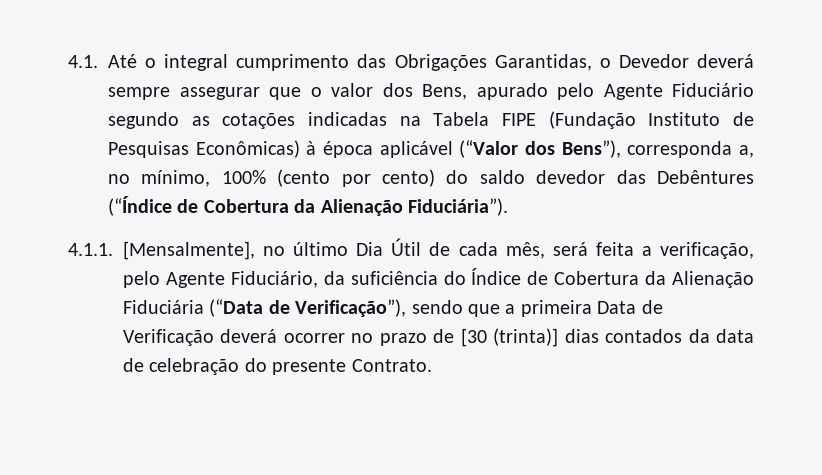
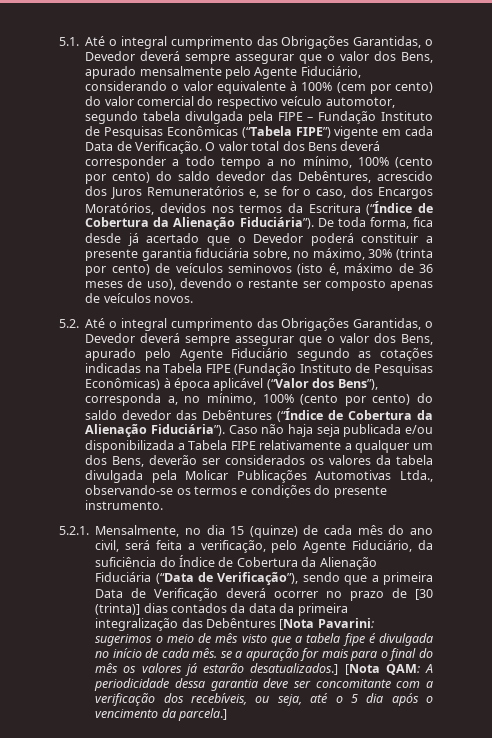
- 4.1. Até o integral cumprimento das Obrigações Garantidas, o Devedor deverá sempre assegurar que o valor dos Bens, apurado pelo Agente Fiduciário segundo as cotações indicadas na Tabela FIPE (Fundação Instituto de Pesquisas Econômicas) à época aplicável (“Valor dos Bens”), corresponda a, no mínimo, 100% (cento por cento) do saldo devedor das Debêntures (“Índice de Cobertura da Alienação Fiduciária”).
- 4.1.1. [Mensalmente], no último Dia Útil de cada mês, será feita a verificação, pelo Agente Fiduciário, da suficiência do Índice de Cobertura da Alienação Fiduciária (“Data de Verificação”), sendo que a primeira Data de Verificação deverá ocorrer no prazo de [30 (trinta)] dias contados da data de celebração do presente Contrato.
+ 5.1. Até o integral cumprimento das Obrigações Garantidas, o Devedor deverá sempre assegurar que o valor dos Bens, apurado mensalmente pelo Agente Fiduciário, considerando o valor equivalente à 100% (cem por cento) do valor comercial do respectivo veículo automotor, segundo tabela divulgada pela FIPE – Fundação Instituto de Pesquisas Econômicas (“Tabela FIPE”) vigente em cada Data de Verificação. O valor total dos Bens deverá corresponder a todo tempo a no mínimo, 100% (cento por cento) do saldo devedor das Debêntures, acrescido dos Juros Remuneratórios e, se for o caso, dos Encargos Moratórios, devidos nos termos da Escritura (“Índice de Cobertura da Alienação Fiduciária”). De toda forma, fica desde já acertado que o Devedor poderá constituir a presente garantia fiduciária sobre, no máximo, 30% (trinta por cento) de veículos seminovos (isto é, máximo de 36 meses de uso), devendo o restante ser composto apenas de veículos novos.
+ 5.2. Até o integral cumprimento das Obrigações Garantidas, o Devedor deverá sempre assegurar que o valor dos Bens, apurado pelo Agente Fiduciário segundo as cotações indicadas na Tabela FIPE (Fundação Instituto de Pesquisas Econômicas) à época aplicável (“Valor dos Bens”), corresponda a, no mínimo, 100% (cento por cento) do saldo devedor das Debêntures (“Índice de Cobertura da Alienação Fiduciária”). Caso não haja seja publicada e/ou disponibilizada a Tabela FIPE relativamente a qualquer um dos Bens, deverão ser considerados os valores da tabela divulgada pela Molicar Publicações Automotivas Ltda., observando-se os termos e condições do presente instrumento.
+ 5.2.1. Mensalmente, no dia 15 (quinze) de cada mês do ano civil, será feita a verificação, pelo Agente Fiduciário, da suficiência do Índice de Cobertura da Alienação Fiduciária (“Data de Verificação”), sendo que a primeira Data de Verificação deverá ocorrer no prazo de [30 (trinta)] dias contados da data da primeira integralização das Debêntures [Nota Pavarini: sugerimos o meio de mês visto que a tabela fipe é divulgada no início de cada mês. se a apuração for mais para o final do mês os valores já estarão desatualizados.] [Nota QAM: A periodicidade dessa garantia deve ser concomitante com a verificação dos recebíveis, ou seja, até o 5 dia após o vencimento da parcela.]

